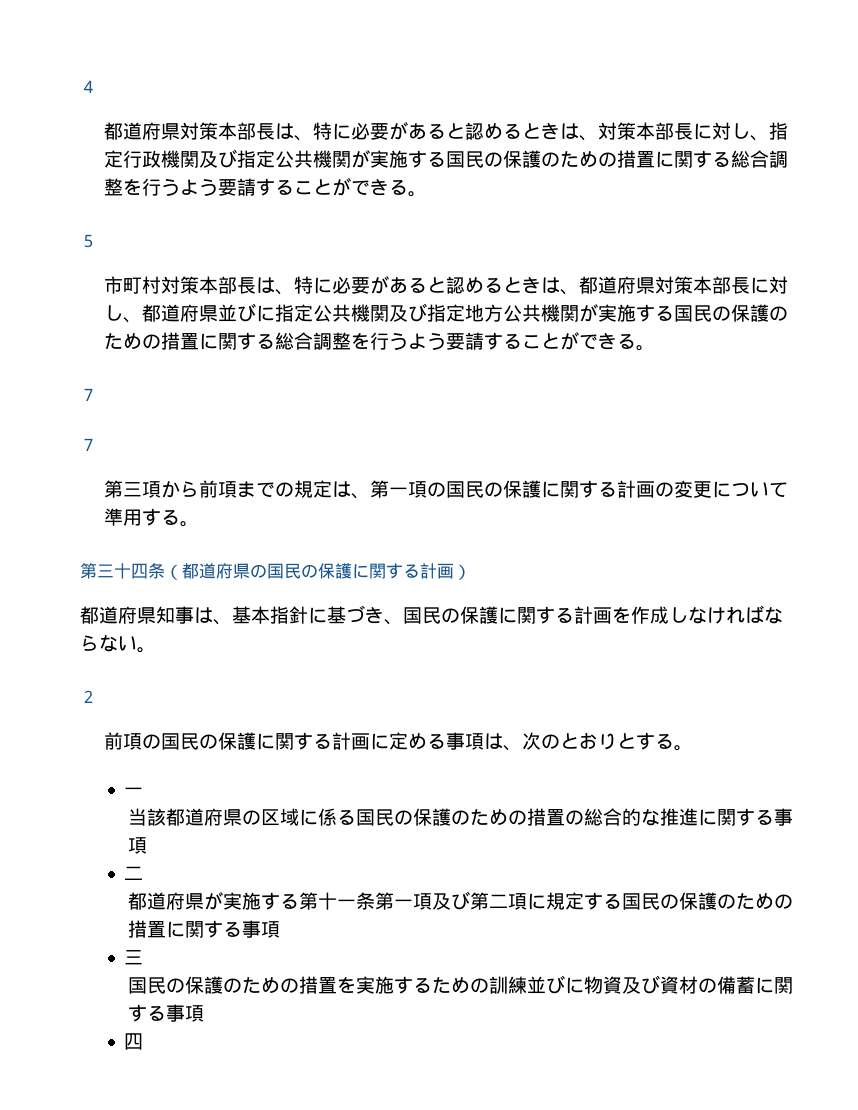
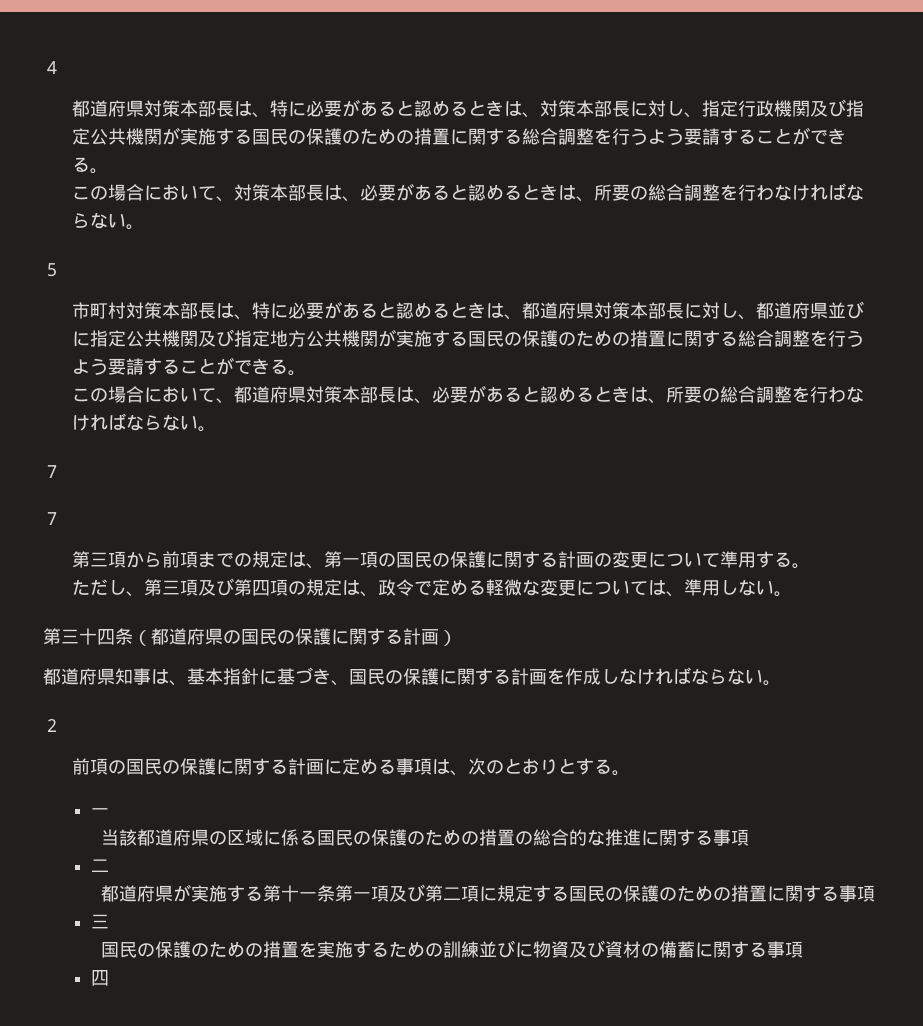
+ この場合において、対策本部長は、必要があると認めるときは、所要の総合調整を行わなければならない。
+ この場合において、都道府県対策本部長は、必要があると認めるときは、所要の総合調整を行わなければならない。
+ ただし、第三項及び第四項の規定は、政令で定める軽微な変更については、準用しない。

